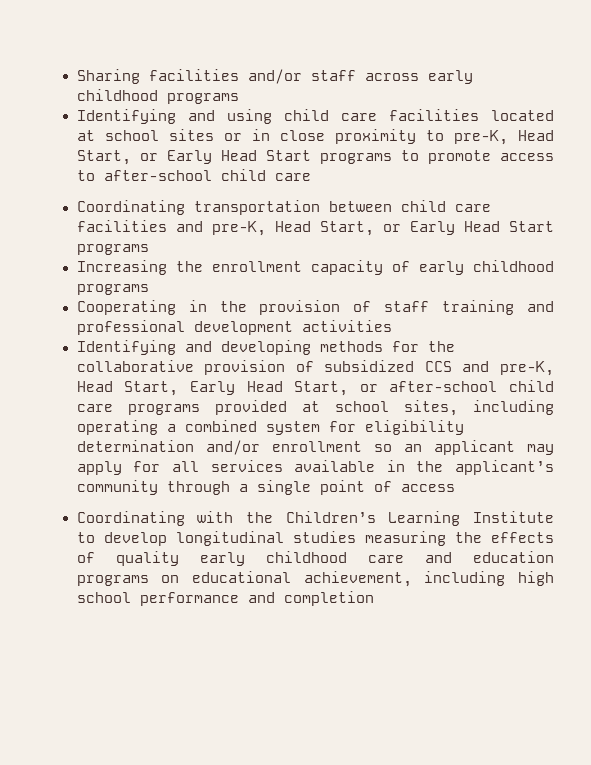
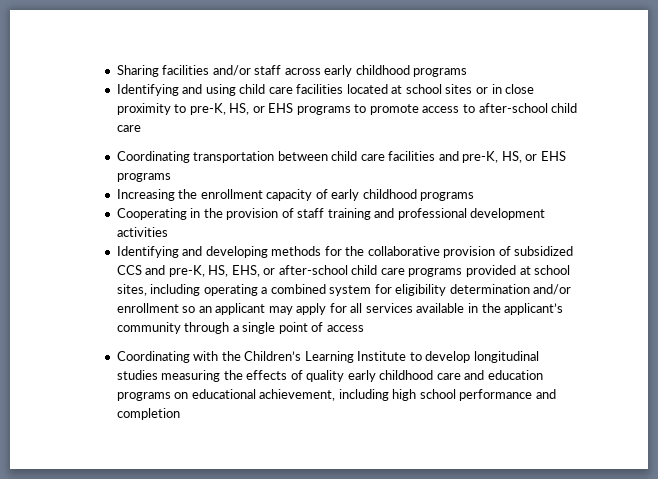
- Identifying and using child care facilities located at school sites or in close proximity to pre-K, Head Start, or Early Head Start programs to promote access to after-school child care
+ Identifying and using child care facilities located at school sites or in close proximity to pre-K, HS, or EHS programs to promote access to after-school child care
- Coordinating transportation between child care facilities and pre-K, Head Start, or Early Head Start programs
+ Coordinating transportation between child care facilities and pre-K, HS, or EHS programs
- Identifying and developing methods for the collaborative provision of subsidized CCS and pre-K, Head Start, Early Head Start, or after-school child care programs provided at school sites, including operating a combined system for eligibility determination and/or enrollment so an applicant may apply for all services available in the applicant’s community through a single point of access
+ Identifying and developing methods for the collaborative provision of subsidized CCS and pre-K, HS, EHS, or after-school child care programs provided at school sites, including operating a combined system for eligibility determination and/or enrollment so an applicant may apply for all services available in the applicant’s community through a single point of access

